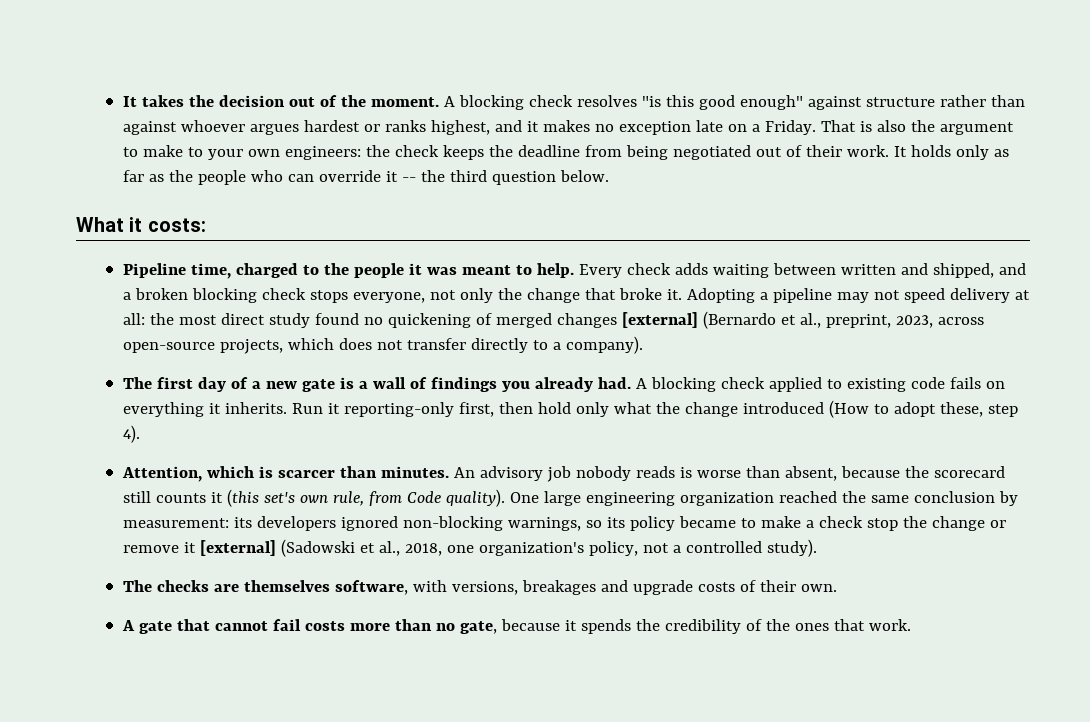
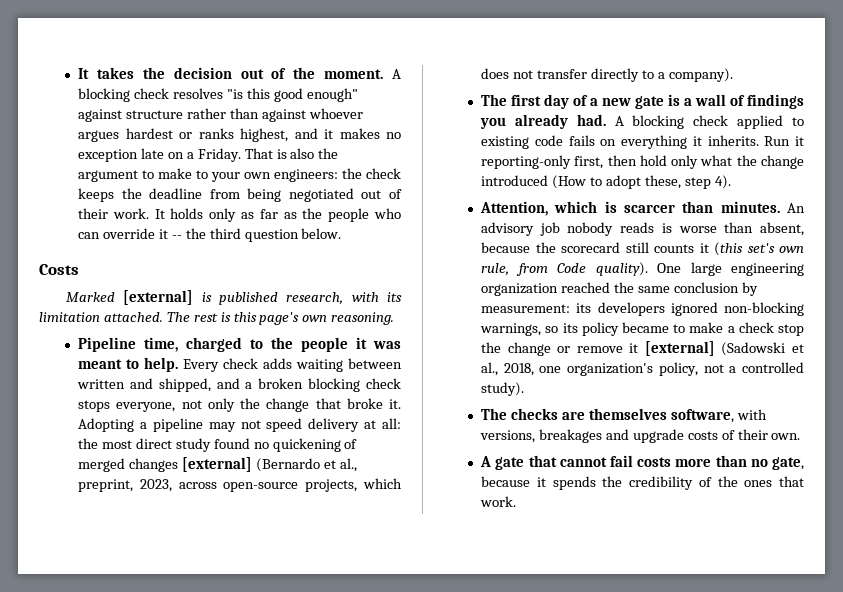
- What it costs:
+ Costs
+ Marked [external] is published research, with its limitation attached. The rest is this page's own reasoning.

